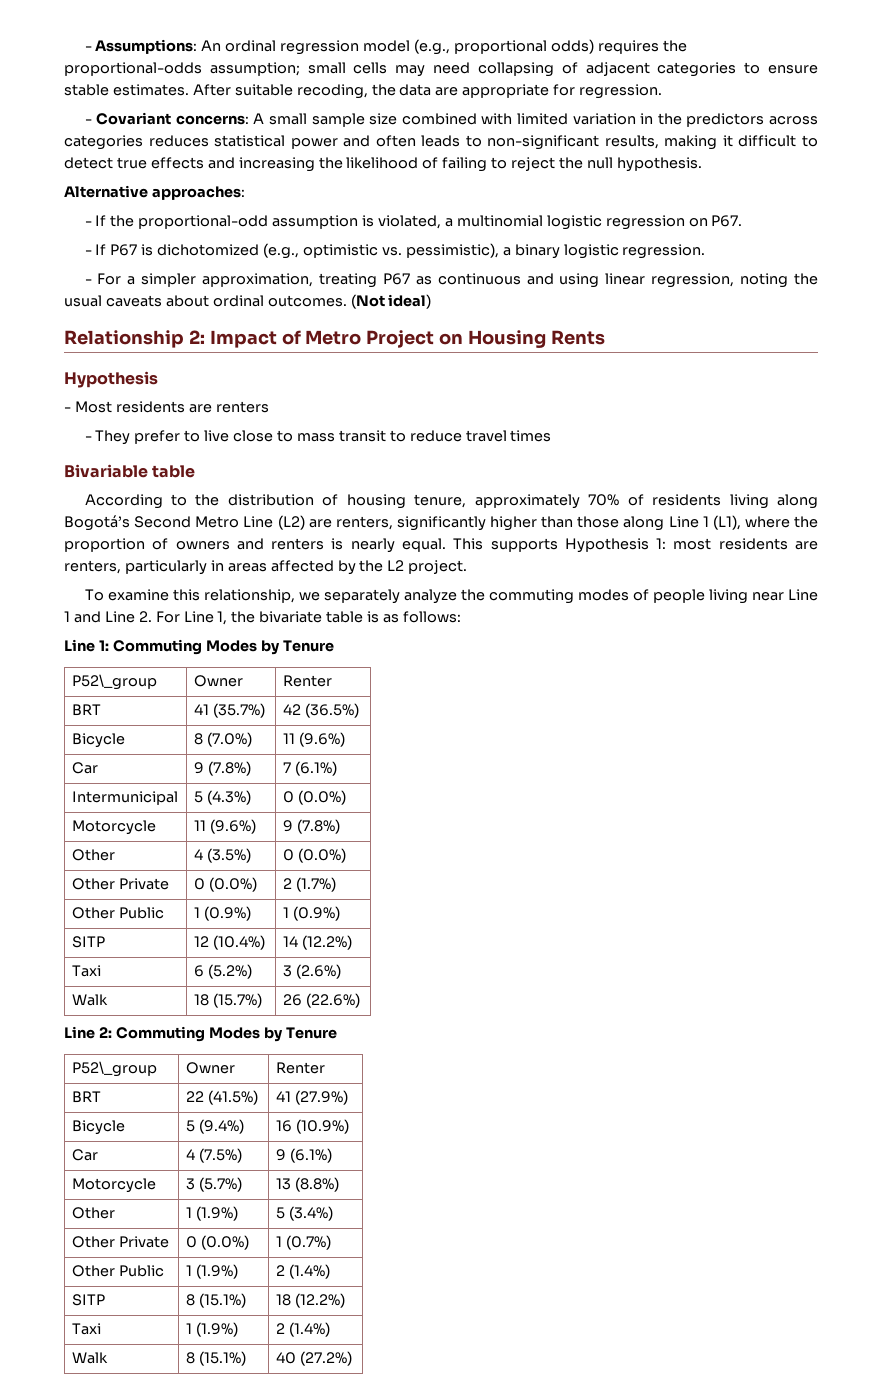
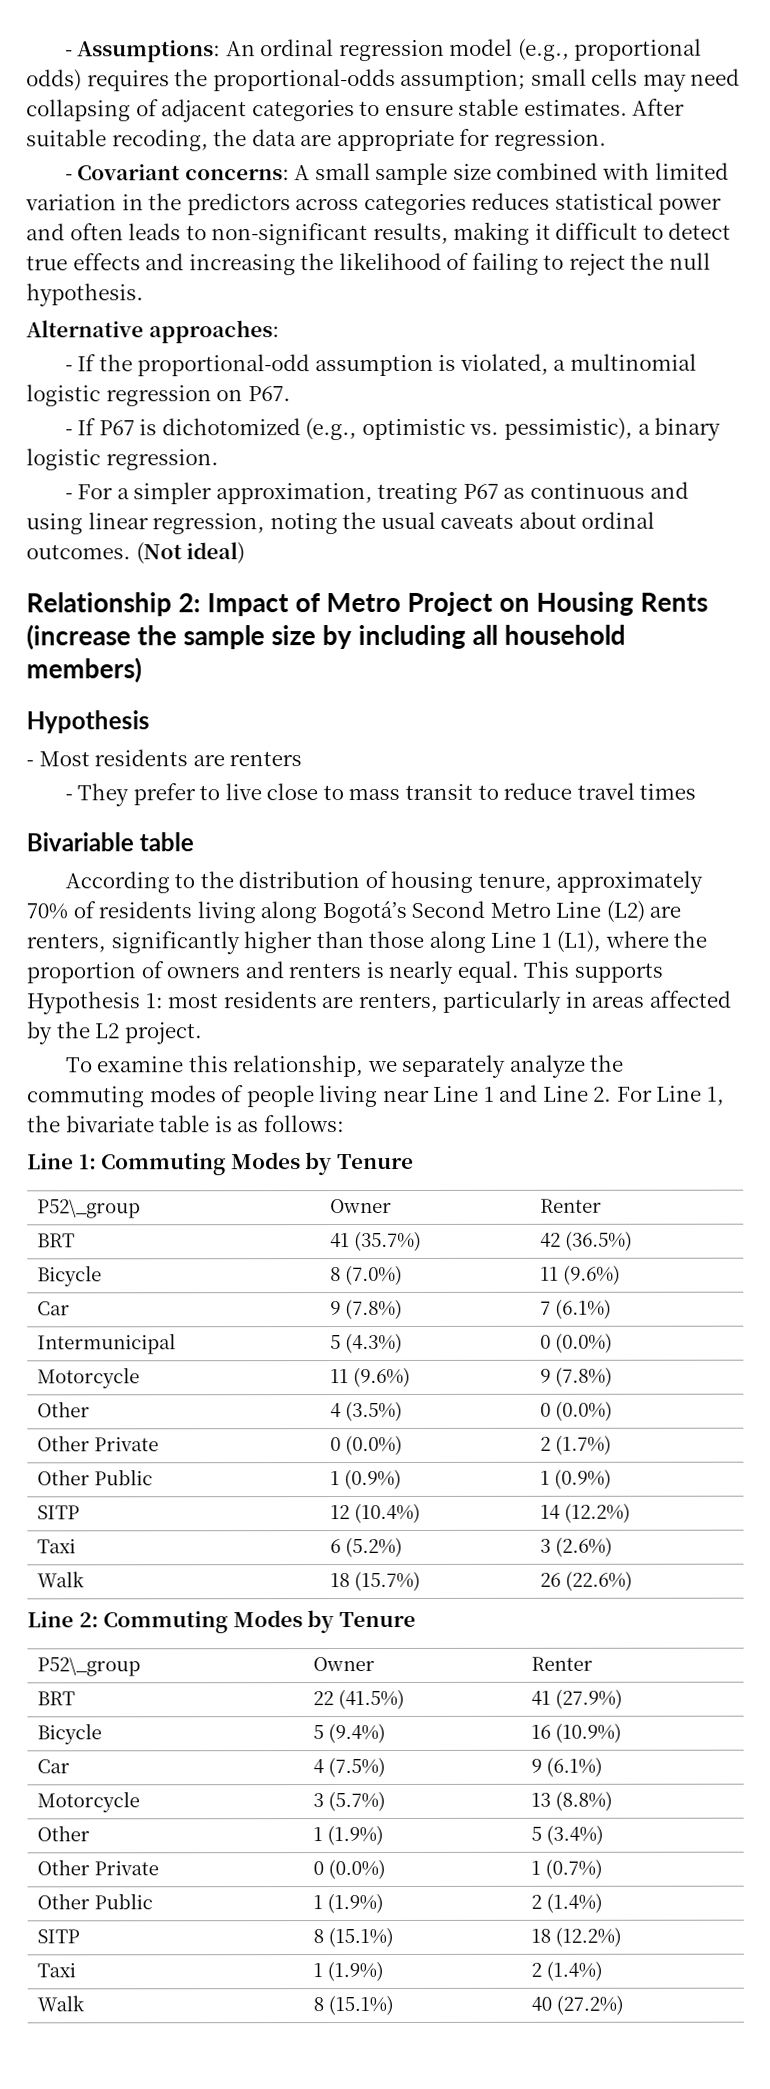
- Relationship 2: Impact of Metro Project on Housing Rents
+ Relationship 2: Impact of Metro Project on Housing Rents (increase the sample size by including all household members)

